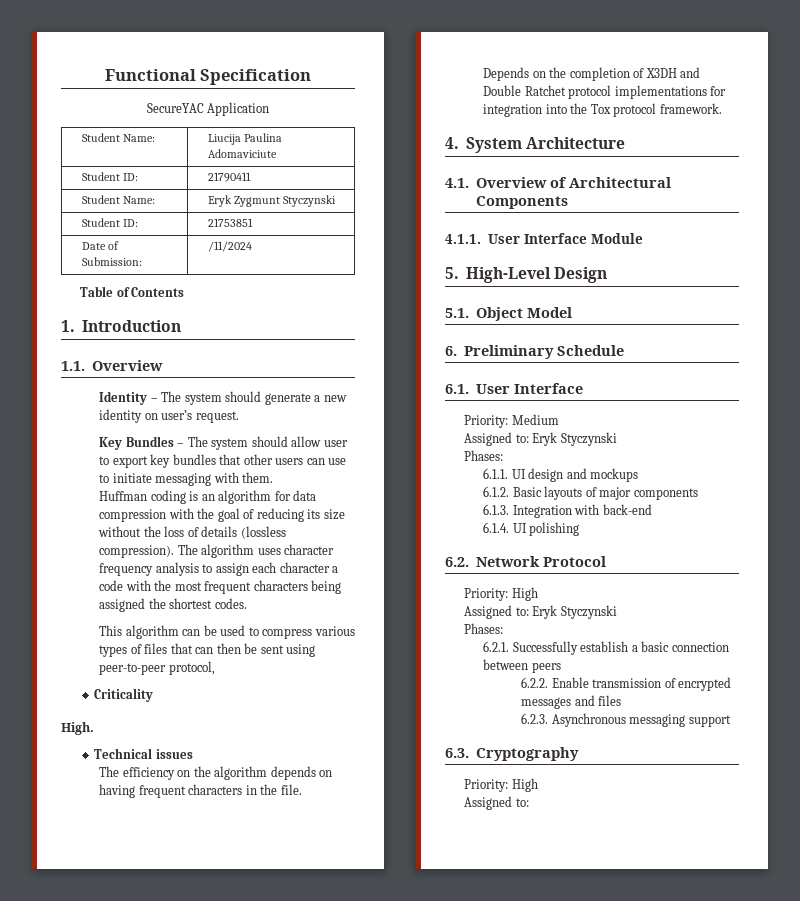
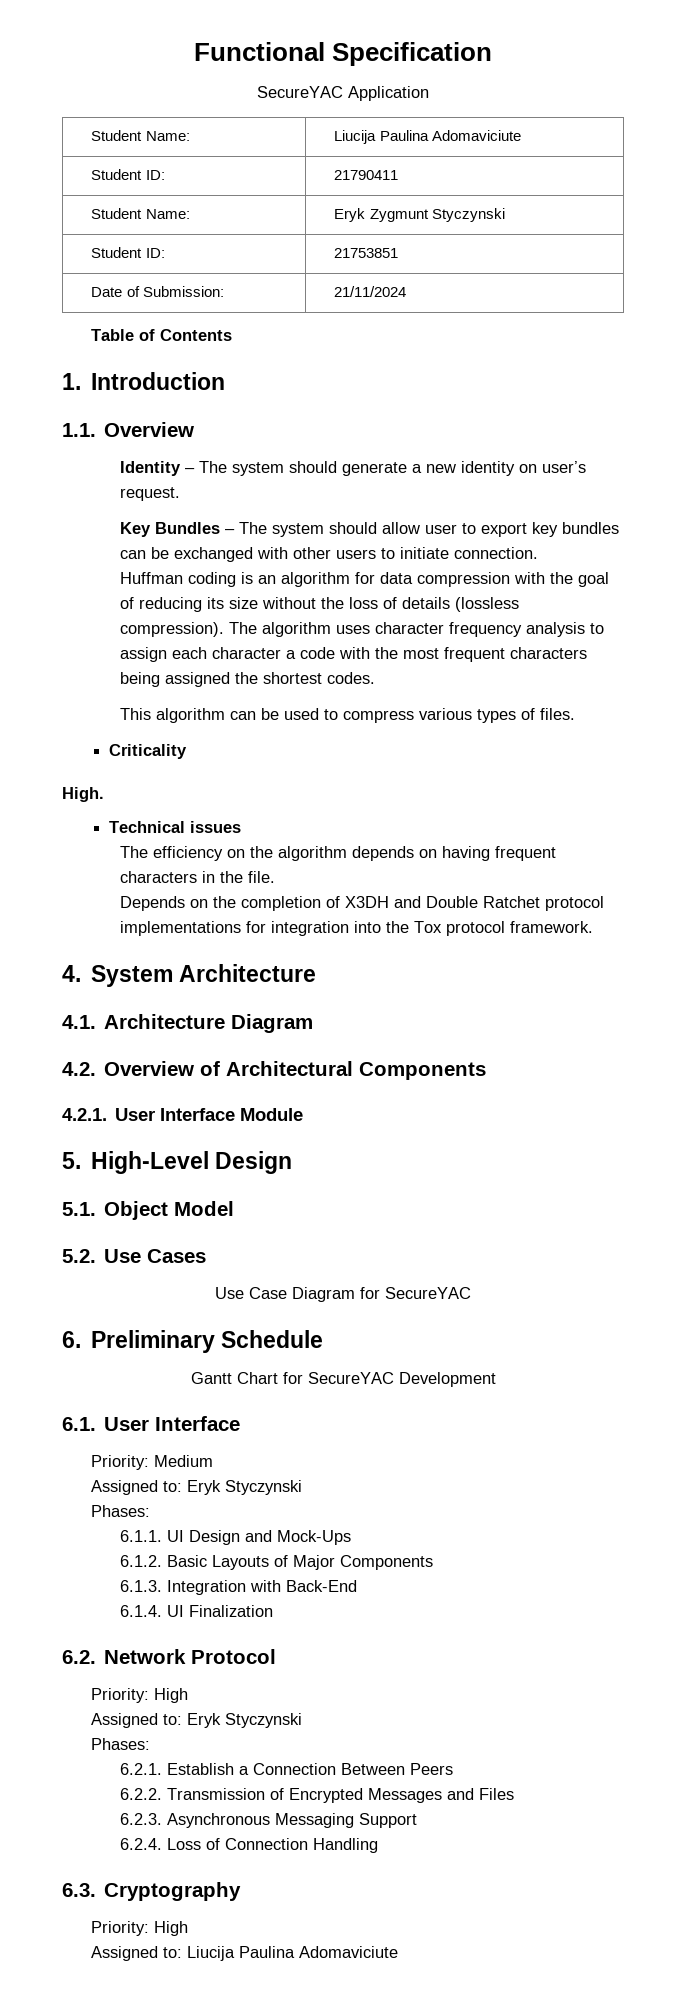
- Date of Submission: | /11/2024
+ Date of Submission: | 21/11/2024
- Key Bundles – The system should allow user to export key bundles that other users can use to initiate messaging with them.
+ Key Bundles – The system should allow user to export key bundles can be exchanged with other users to initiate connection.
- This algorithm can be used to compress various types of files that can then be sent using peer-to-peer protocol,
+ This algorithm can be used to compress various types of files.
- 4.1. Overview of Architectural Components
+ 4.1. Architecture Diagram
+ 4.2. Overview of Architectural Components
- 4.1.1. User Interface Module
+ 4.2.1. User Interface Module
+ 5.2. Use Cases
+ Use Case Diagram for SecureYAC
  6. Preliminary Schedule
+ Gantt Chart for SecureYAC Development
- 6.1.1. UI design and mockups
+ 6.1.1. UI Design and Mock-Ups
- 6.1.2. Basic layouts of major components
+ 6.1.2. Basic Layouts of Major Components
- 6.1.3. Integration with back-end
+ 6.1.3. Integration with Back-End
- 6.1.4. UI polishing
+ 6.1.4. UI Finalization
- 6.2.1. Successfully establish a basic connection between peers
- 6.2.2. Enable transmission of encrypted messages and files
- 6.2.3. Asynchronous messaging support
+ 6.2.1. Establish a Connection Between Peers
+ 6.2.2. Transmission of Encrypted Messages and Files
+ 6.2.3. Asynchronous Messaging Support
+ 6.2.4. Loss of Connection Handling
  6.3. Cryptography
  Priority: High
- Assigned to:
+ Assigned to: Liucija Paulina Adomaviciute

